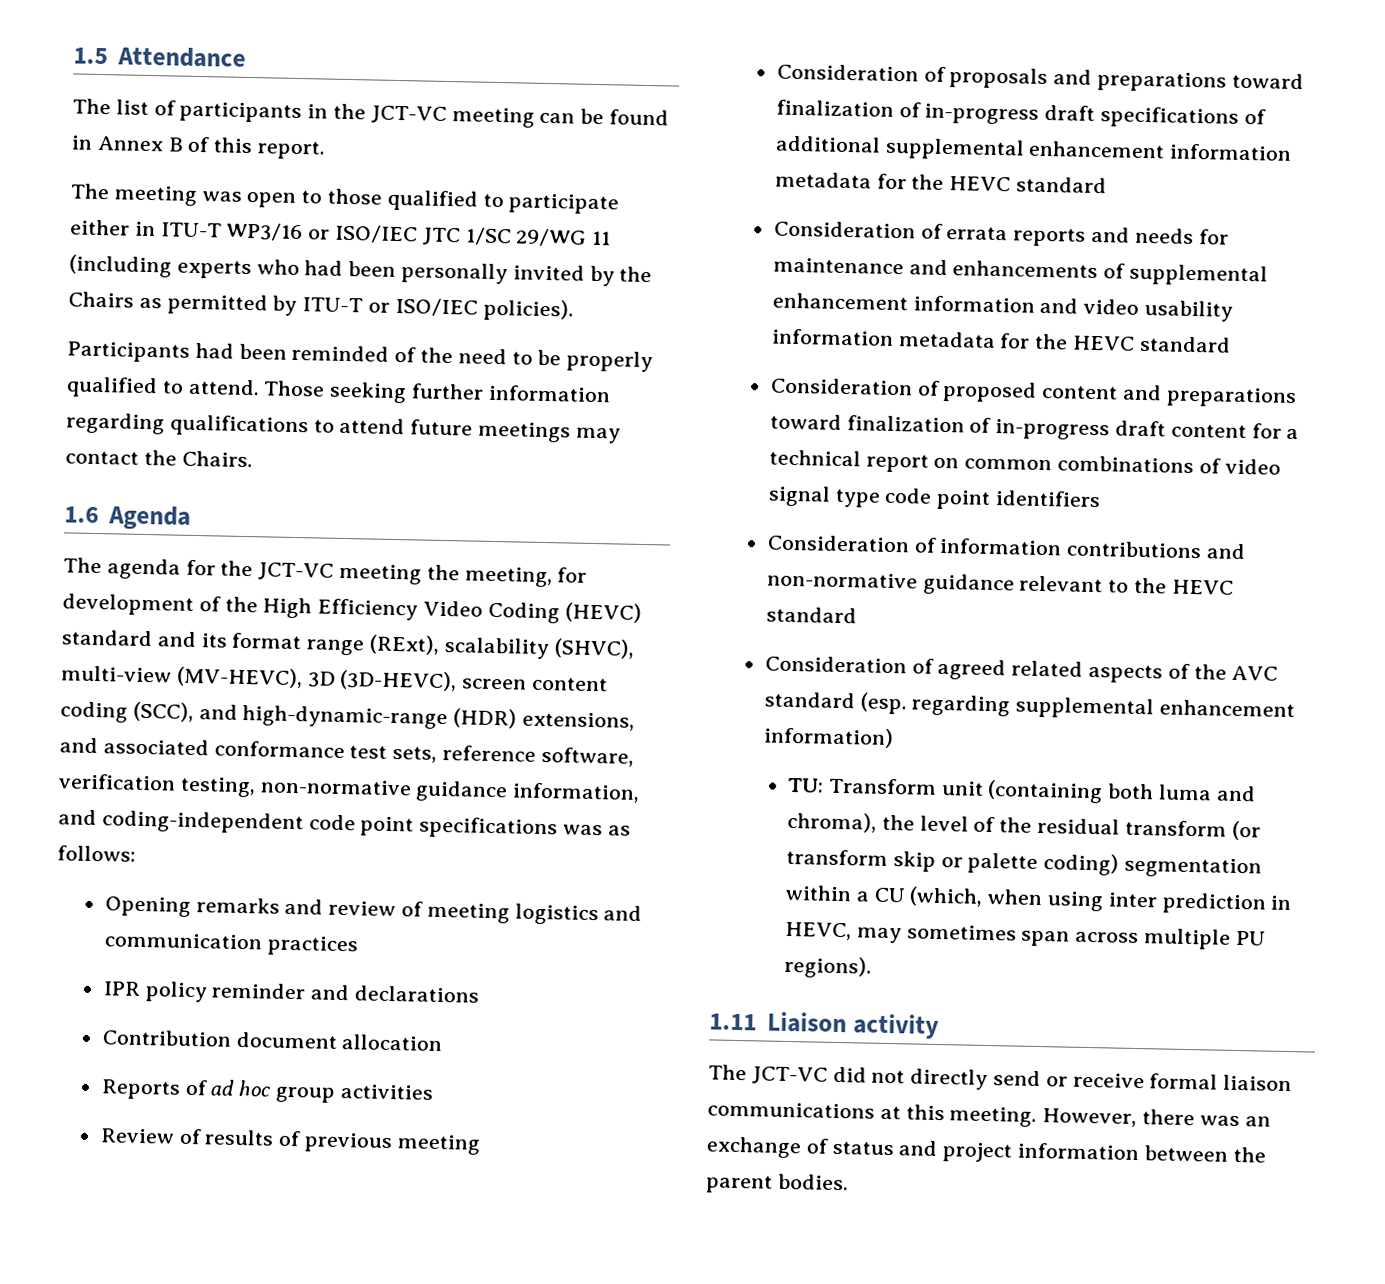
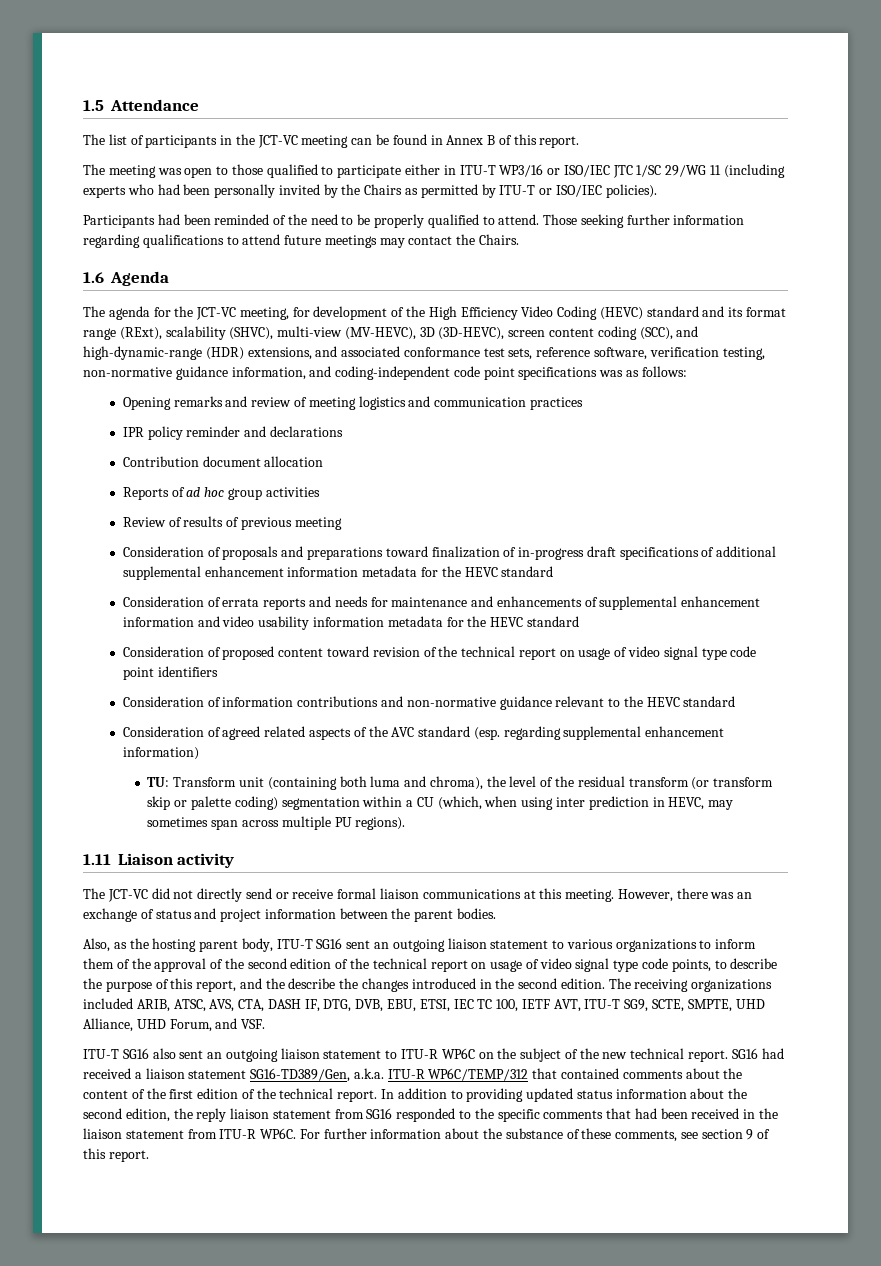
- The agenda for the JCT-VC meeting the meeting, for development of the High Efficiency Video Coding (HEVC) standard and its format range (RExt), scalability (SHVC), multi-view (MV-HEVC), 3D (3D-HEVC), screen content coding (SCC), and high-dynamic-range (HDR) extensions, and associated conformance test sets, reference software, verification testing, non-normative guidance information, and coding-independent code point specifications was as follows:
+ The agenda for the JCT-VC meeting, for development of the High Efficiency Video Coding (HEVC) standard and its format range (RExt), scalability (SHVC), multi-view (MV-HEVC), 3D (3D-HEVC), screen content coding (SCC), and high-dynamic-range (HDR) extensions, and associated conformance test sets, reference software, verification testing, non-normative guidance information, and coding-independent code point specifications was as follows:
- Consideration of proposed content and preparations toward finalization of in-progress draft content for a technical report on common combinations of video signal type code point identifiers
+ Consideration of proposed content toward revision of the technical report on usage of video signal type code point identifiers
+ Also, as the hosting parent body, ITU-T SG16 sent an outgoing liaison statement to various organizations to inform them of the approval of the second edition of the technical report on usage of video signal type code points, to describe the purpose of this report, and the describe the changes introduced in the second edition. The receiving organizations included ARIB, ATSC, AVS, CTA, DASH IF, DTG, DVB, EBU, ETSI, IEC TC 100, IETF AVT, ITU-T SG9, SCTE, SMPTE, UHD Alliance, UHD Forum, and VSF.
+ ITU-T SG16 also sent an outgoing liaison statement to ITU-R WP6C on the subject of the new technical report. SG16 had received a liaison statement SG16-TD389/Gen, a.k.a. ITU-R WP6C/TEMP/312 that contained comments about the content of the first edition of the technical report. In addition to providing updated status information about the second edition, the reply liaison statement from SG16 responded to the specific comments that had been received in the liaison statement from ITU-R WP6C. For further information about the substance of these comments, see section 9 of this report.

